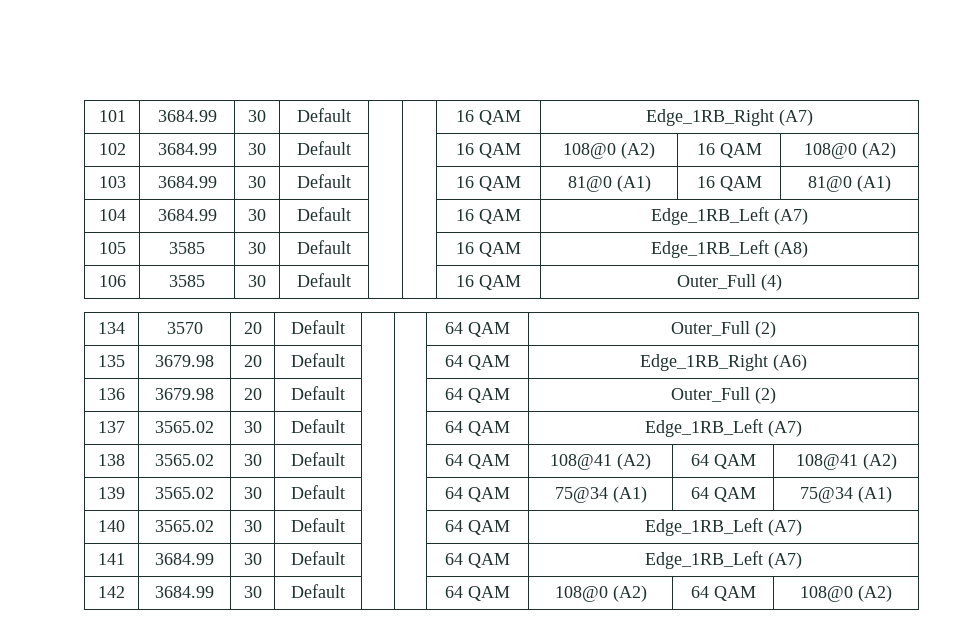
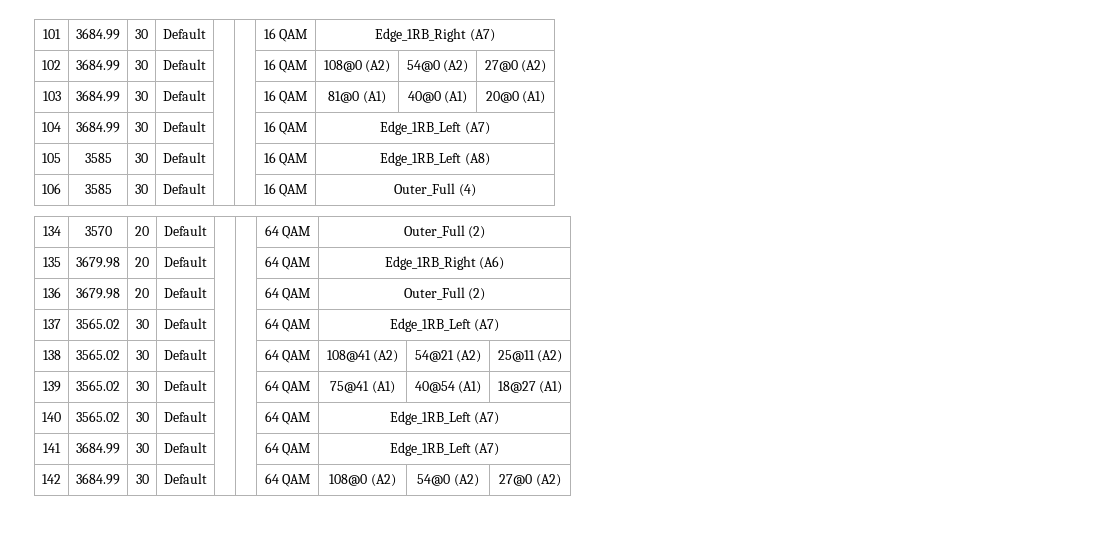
- 102 | 3684.99 | 30 | Default | | | 16 QAM | 108@0 (A2) | 16 QAM | 108@0 (A2)
+ 102 | 3684.99 | 30 | Default | | | 16 QAM | 108@0 (A2) | 54@0 (A2) | 27@0 (A2)
- 103 | 3684.99 | 30 | Default | | | 16 QAM | 81@0 (A1) | 16 QAM | 81@0 (A1)
+ 103 | 3684.99 | 30 | Default | | | 16 QAM | 81@0 (A1) | 40@0 (A1) | 20@0 (A1)
- 138 | 3565.02 | 30 | Default | | | 64 QAM | 108@41 (A2) | 64 QAM | 108@41 (A2)
+ 138 | 3565.02 | 30 | Default | | | 64 QAM | 108@41 (A2) | 54@21 (A2) | 25@11 (A2)
- 139 | 3565.02 | 30 | Default | | | 64 QAM | 75@34 (A1) | 64 QAM | 75@34 (A1)
+ 139 | 3565.02 | 30 | Default | | | 64 QAM | 75@41 (A1) | 40@54 (A1) | 18@27 (A1)
- 142 | 3684.99 | 30 | Default | | | 64 QAM | 108@0 (A2) | 64 QAM | 108@0 (A2)
+ 142 | 3684.99 | 30 | Default | | | 64 QAM | 108@0 (A2) | 54@0 (A2) | 27@0 (A2)

